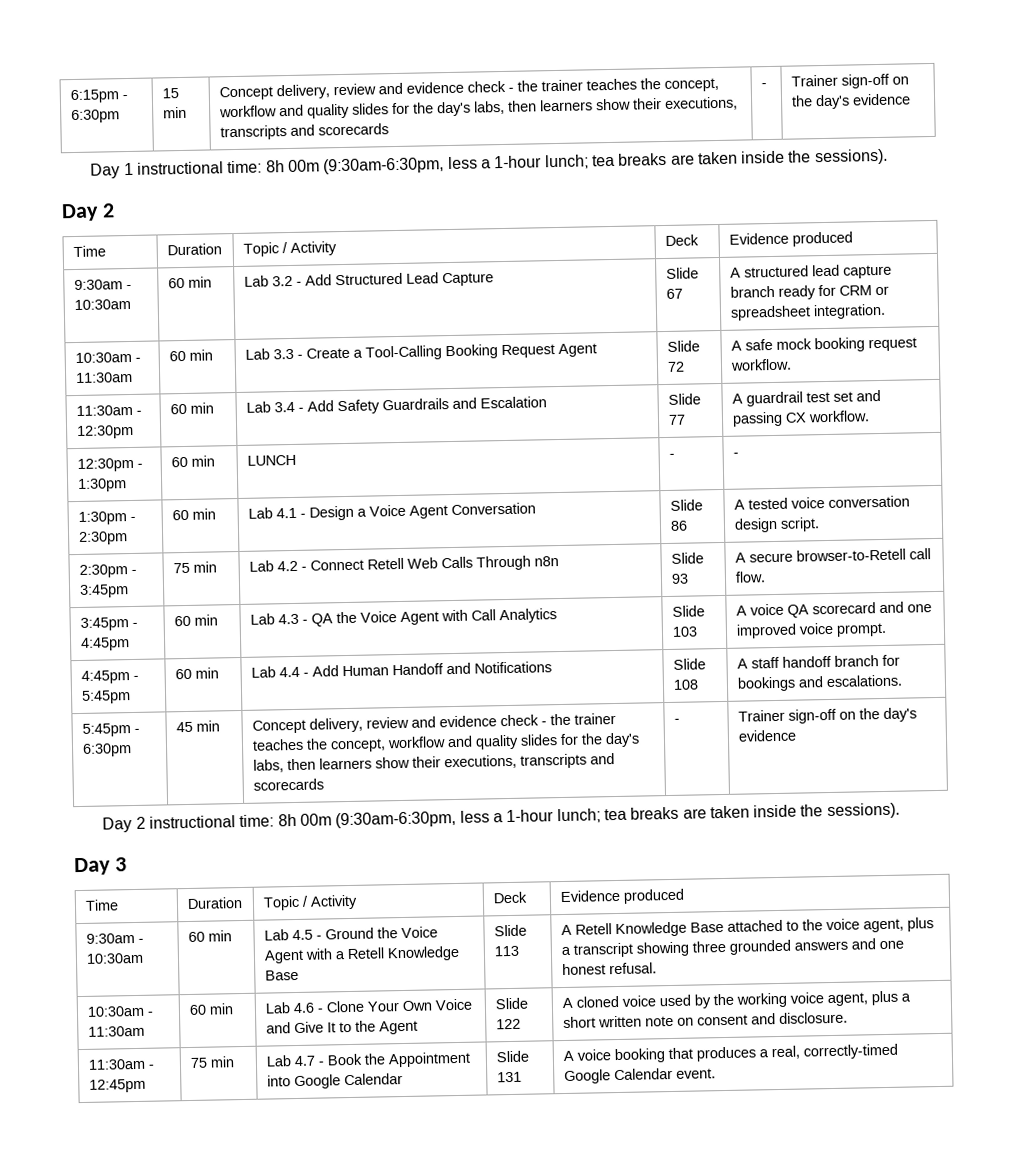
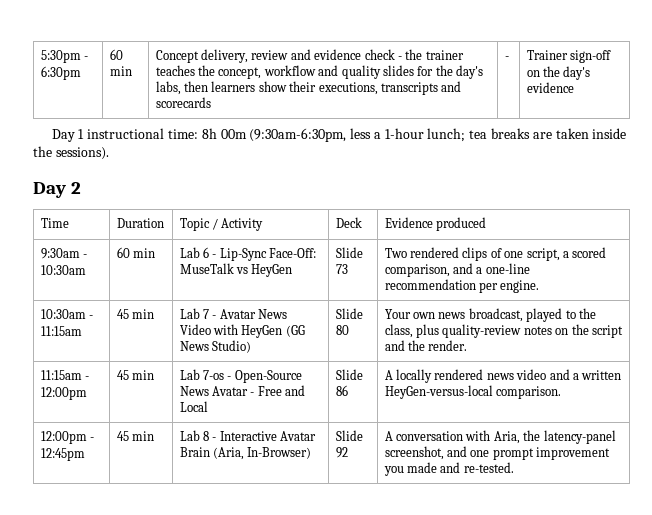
- 6:15pm - 6:30pm | 15 min | Concept delivery, review and evidence check - the trainer teaches the concept, workflow and quality slides for the day's labs, then learners show their executions, transcripts and scorecards | - | Trainer sign-off on the day's evidence
+ 5:30pm - 6:30pm | 60 min | Concept delivery, review and evidence check - the trainer teaches the concept, workflow and quality slides for the day's labs, then learners show their executions, transcripts and scorecards | - | Trainer sign-off on the day's evidence
- 9:30am - 10:30am | 60 min | Lab 3.2 - Add Structured Lead Capture | Slide 67 | A structured lead capture branch ready for CRM or spreadsheet integration.
- 10:30am - 11:30am | 60 min | Lab 3.3 - Create a Tool-Calling Booking Request Agent | Slide 72 | A safe mock booking request workflow.
- 11:30am - 12:30pm | 60 min | Lab 3.4 - Add Safety Guardrails and Escalation | Slide 77 | A guardrail test set and passing CX workflow.
- 12:30pm - 1:30pm | 60 min | LUNCH | - | -
- 1:30pm - 2:30pm | 60 min | Lab 4.1 - Design a Voice Agent Conversation | Slide 86 | A tested voice conversation design script.
- 2:30pm - 3:45pm | 75 min | Lab 4.2 - Connect Retell Web Calls Through n8n | Slide 93 | A secure browser-to-Retell call flow.
- 3:45pm - 4:45pm | 60 min | Lab 4.3 - QA the Voice Agent with Call Analytics | Slide 103 | A voice QA scorecard and one improved voice prompt.
- 4:45pm - 5:45pm | 60 min | Lab 4.4 - Add Human Handoff and Notifications | Slide 108 | A staff handoff branch for bookings and escalations.
- 5:45pm - 6:30pm | 45 min | Concept delivery, review and evidence check - the trainer teaches the concept, workflow and quality slides for the day's labs, then learners show their executions, transcripts and scorecards | - | Trainer sign-off on the day's evidence
- Day 2 instructional time: 8h 00m (9:30am-6:30pm, less a 1-hour lunch; tea breaks are taken inside the sessions).
- Day 3
- Time | Duration | Topic / Activity | Deck | Evidence produced
- 9:30am - 10:30am | 60 min | Lab 4.5 - Ground the Voice Agent with a Retell Knowledge Base | Slide 113 | A Retell Knowledge Base attached to the voice agent, plus a transcript showing three grounded answers and one honest refusal.
- 10:30am - 11:30am | 60 min | Lab 4.6 - Clone Your Own Voice and Give It to the Agent | Slide 122 | A cloned voice used by the working voice agent, plus a short written note on consent and disclosure.
- 11:30am - 12:45pm | 75 min | Lab 4.7 - Book the Appointment into Google Calendar | Slide 131 | A voice booking that produces a real, correctly-timed Google Calendar event.
+ 9:30am - 10:30am | 60 min | Lab 6 - Lip-Sync Face-Off: MuseTalk vs HeyGen | Slide 73 | Two rendered clips of one script, a scored comparison, and a one-line recommendation per engine.
+ 10:30am - 11:15am | 45 min | Lab 7 - Avatar News Video with HeyGen (GG News Studio) | Slide 80 | Your own news broadcast, played to the class, plus quality-review notes on the script and the render.
+ 11:15am - 12:00pm | 45 min | Lab 7-os - Open-Source News Avatar - Free and Local | Slide 86 | A locally rendered news video and a written HeyGen-versus-local comparison.
+ 12:00pm - 12:45pm | 45 min | Lab 8 - Interactive Avatar Brain (Aria, In-Browser) | Slide 92 | A conversation with Aria, the latency-panel screenshot, and one prompt improvement you made and re-tested.

